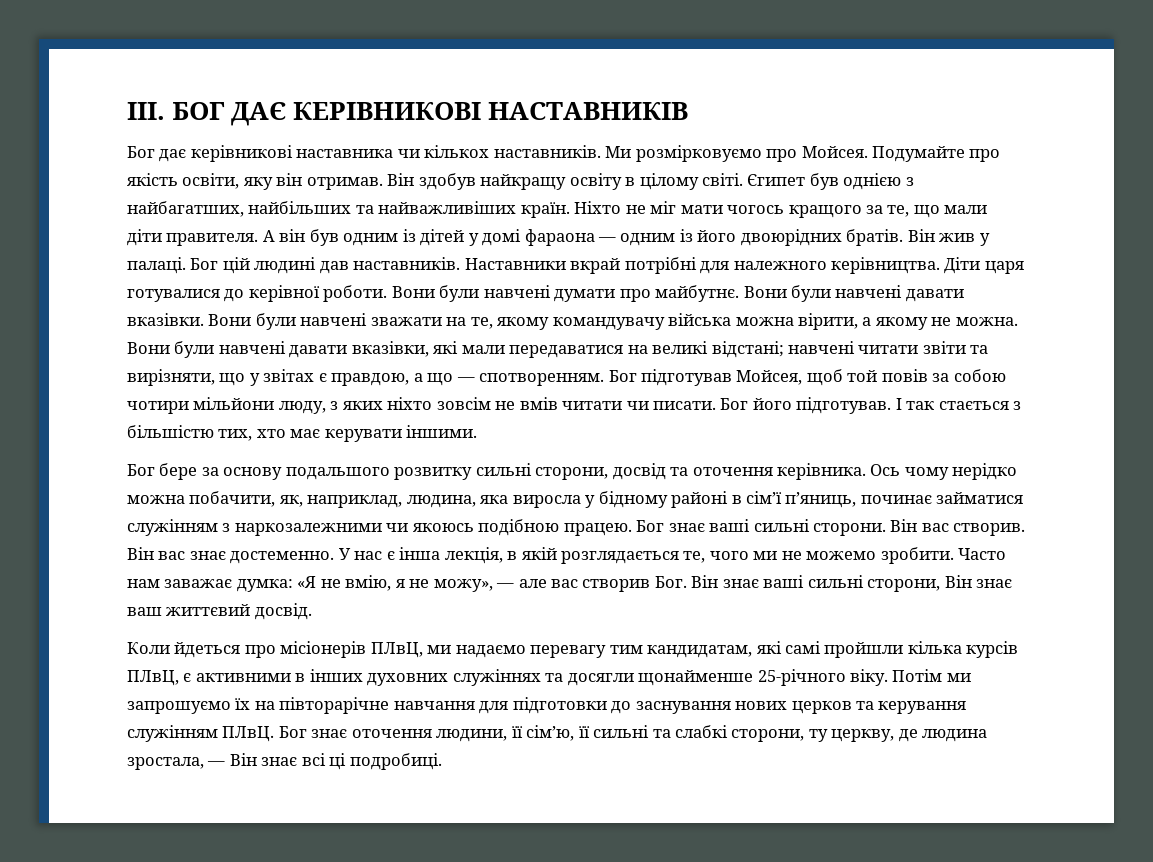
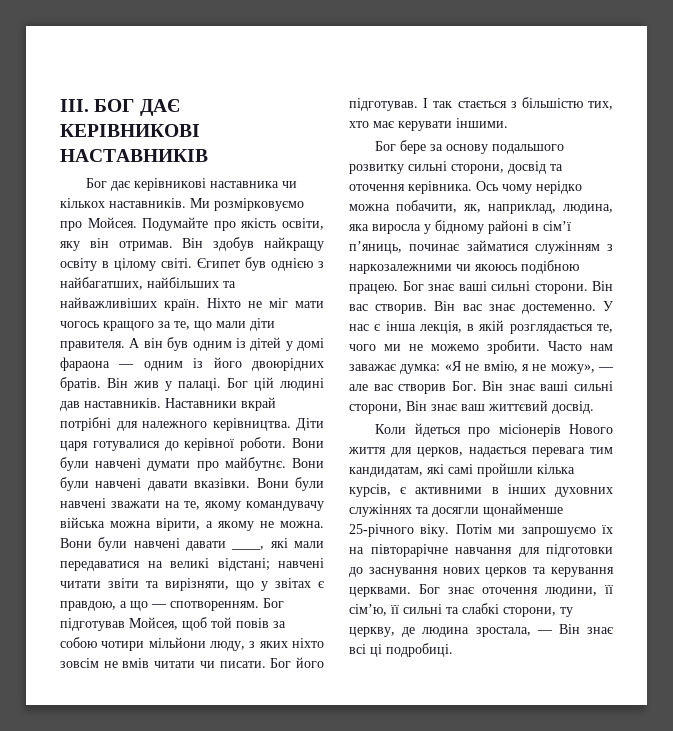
- Вони були навчені давати вказівки, які мали передаватися на великі відстані; навчені читати звіти та вирізняти, що у звітах є правдою, а що — спотворенням.
+ Вони були навчені давати ____, які мали передаватися на великі відстані; навчені читати звіти та вирізняти, що у звітах є правдою, а що — спотворенням.
- Коли йдеться про місіонерів ПЛвЦ, ми надаємо перевагу тим кандидатам, які самі пройшли кілька курсів ПЛвЦ, є активними в інших духовних служіннях та досягли щонайменше 25-річного віку.
+ Коли йдеться про місіонерів Нового життя для церков, надається перевага тим кандидатам, які самі пройшли кілька курсів, є активними в інших духовних служіннях та досягли щонайменше 25-річного віку.
- Потім ми запрошуємо їх на півторарічне навчання для підготовки до заснування нових церков та керування служінням ПЛвЦ.
+ Потім ми запрошуємо їх на півторарічне навчання для підготовки до заснування нових церков та керування церквами.

